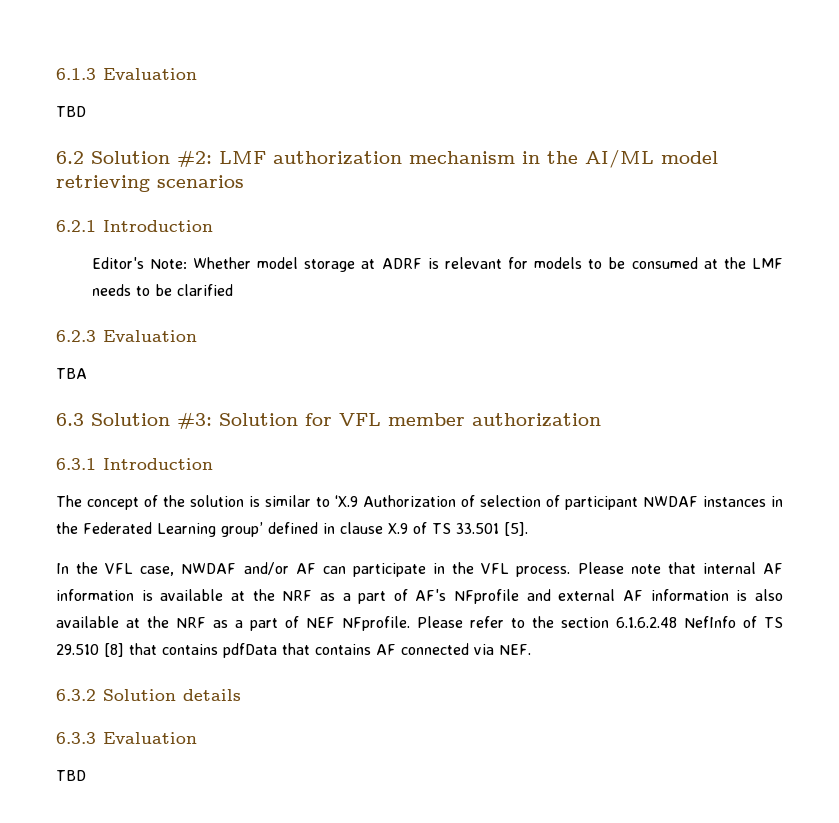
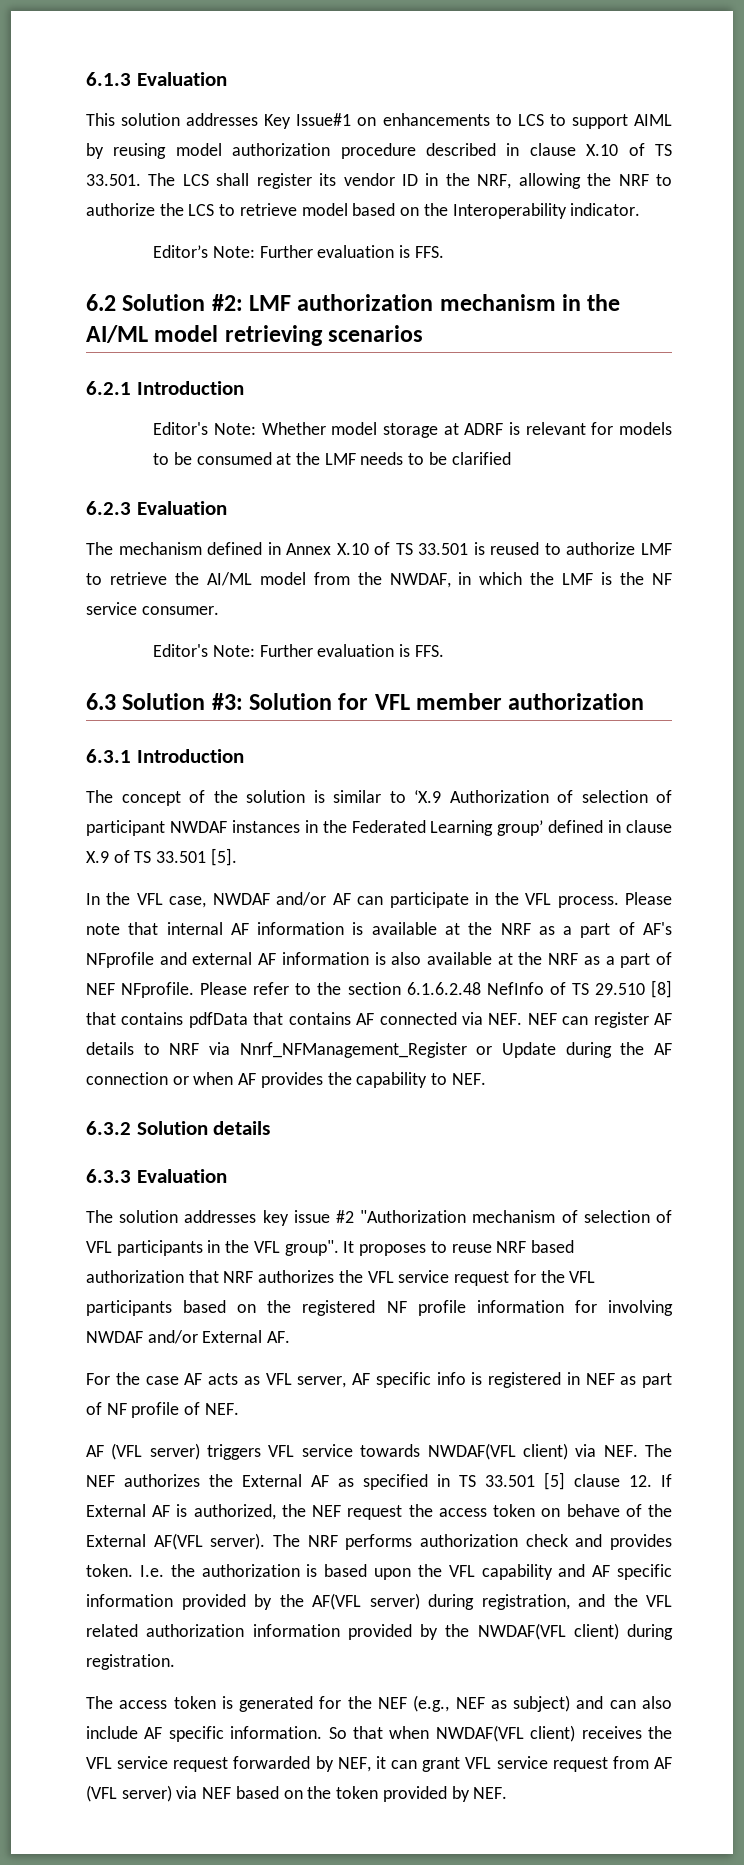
  6.1.3 Evaluation
- TBD
+ This solution addresses Key Issue#1 on enhancements to LCS to support AIML by reusing model authorization procedure described in clause X.10 of TS 33.501. The LCS shall register its vendor ID in the NRF, allowing the NRF to authorize the LCS to retrieve model based on the Interoperability indicator.
+ Editor’s Note: Further evaluation is FFS.
- TBA
+ The mechanism defined in Annex X.10 of TS 33.501 is reused to authorize LMF to retrieve the AI/ML model from the NWDAF, in which the LMF is the NF service consumer.
+ Editor's Note: Further evaluation is FFS.
- Please refer to the section 6.1.6.2.48 NefInfo of TS 29.510 [8] that contains pdfData that contains AF connected via NEF.
+ Please refer to the section 6.1.6.2.48 NefInfo of TS 29.510 [8] that contains pdfData that contains AF connected via NEF. NEF can register AF details to NRF via Nnrf_NFManagement_Register or Update during the AF connection or when AF provides the capability to NEF.
  6.3.3 Evaluation
- TBD
+ The solution addresses key issue #2 "Authorization mechanism of selection of VFL participants in the VFL group". It proposes to reuse NRF based authorization that NRF authorizes the VFL service request for the VFL participants based on the registered NF profile information for involving NWDAF and/or External AF.
+ For the case AF acts as VFL server, AF specific info is registered in NEF as part of NF profile of NEF.
+ AF (VFL server) triggers VFL service towards NWDAF(VFL client) via NEF. The NEF authorizes the External AF as specified in TS 33.501 [5] clause 12. If External AF is authorized, the NEF request the access token on behave of the External AF(VFL server). The NRF performs authorization check and provides token. I.e. the authorization is based upon the VFL capability and AF specific information provided by the AF(VFL server) during registration, and the VFL related authorization information provided by the NWDAF(VFL client) during registration.
+ The access token is generated for the NEF (e.g., NEF as subject) and can also include AF specific information. So that when NWDAF(VFL client) receives the VFL service request forwarded by NEF, it can grant VFL service request from AF (VFL server) via NEF based on the token provided by NEF.

